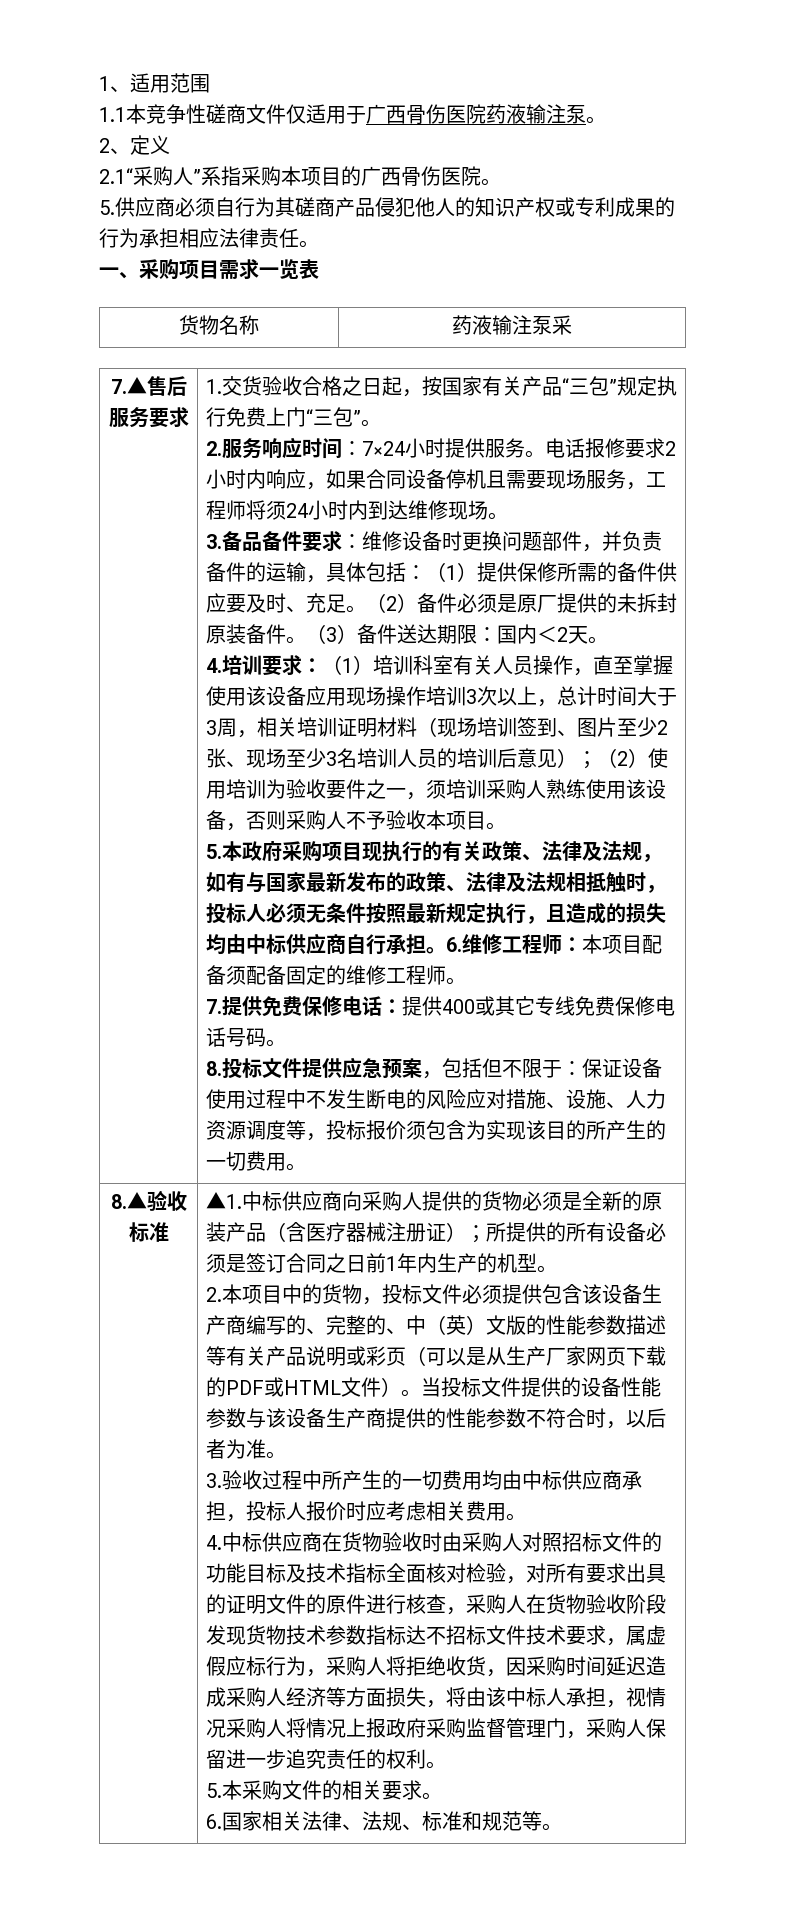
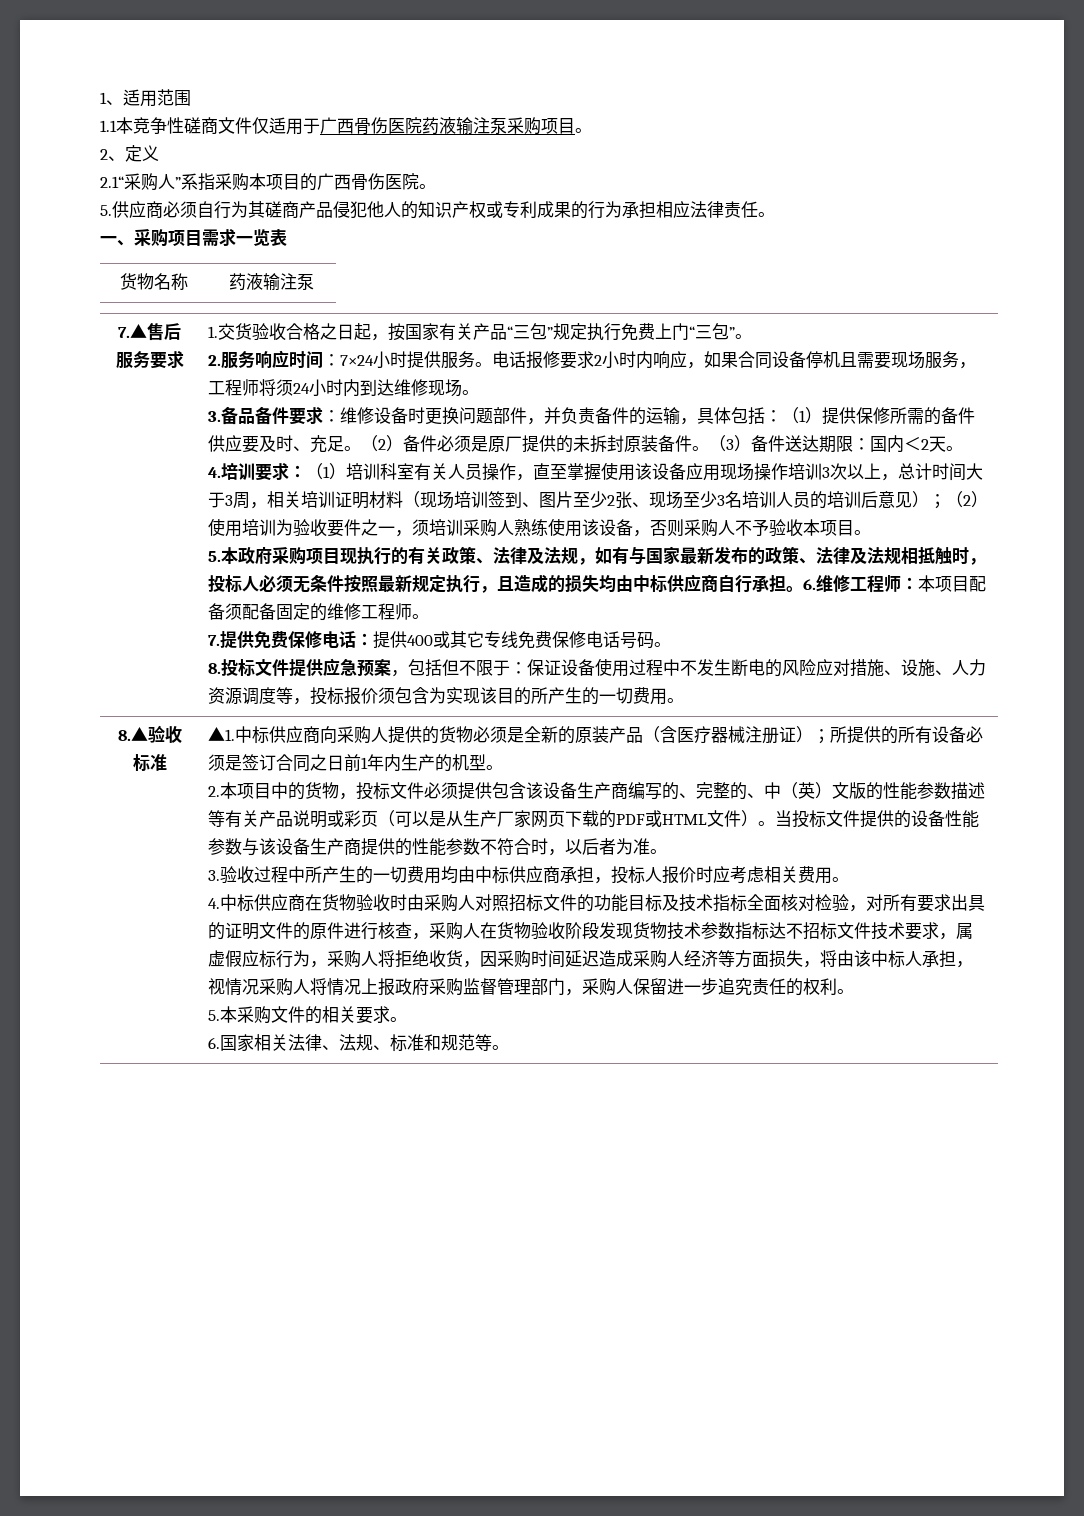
- 1.1本竞争性磋商文件仅适用于广西骨伤医院药液输注泵。
+ 1.1本竞争性磋商文件仅适用于广西骨伤医院药液输注泵采购项目。
- 货物名称 | 药液输注泵采
+ 货物名称 | 药液输注泵
- 4.中标供应商在货物验收时由采购人对照招标文件的功能目标及技术指标全面核对检验，对所有要求出具的证明文件的原件进行核查，采购人在货物验收阶段发现货物技术参数指标达不招标文件技术要求，属虚假应标行为，采购人将拒绝收货，因采购时间延迟造成采购人经济等方面损失，将由该中标人承担，视情况采购人将情况上报政府采购监督管理门，采购人保留进一步追究责任的权利。
+ 4.中标供应商在货物验收时由采购人对照招标文件的功能目标及技术指标全面核对检验，对所有要求出具的证明文件的原件进行核查，采购人在货物验收阶段发现货物技术参数指标达不招标文件技术要求，属虚假应标行为，采购人将拒绝收货，因采购时间延迟造成采购人经济等方面损失，将由该中标人承担，视情况采购人将情况上报政府采购监督管理部门，采购人保留进一步追究责任的权利。

